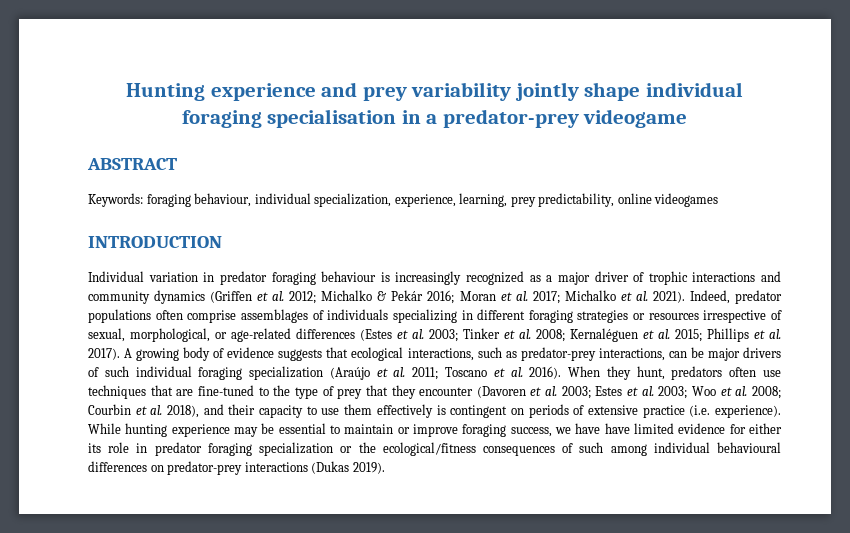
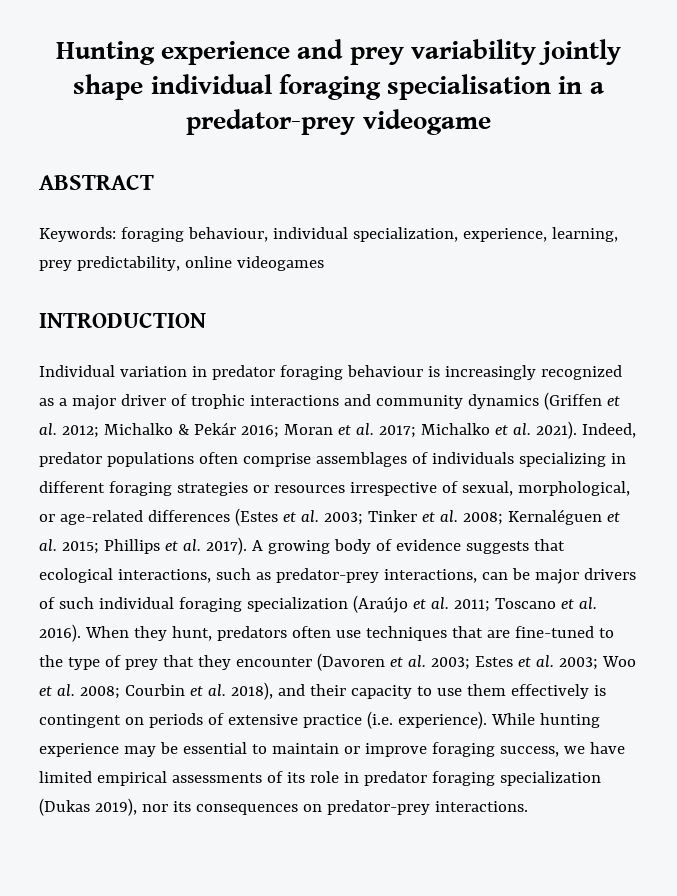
- While hunting experience may be essential to maintain or improve foraging success, we have have limited evidence for either its role in predator foraging specialization or the ecological/fitness consequences of such among individual behavioural differences on predator-prey interactions (Dukas 2019).
+ While hunting experience may be essential to maintain or improve foraging success, we have limited empirical assessments of its role in predator foraging specialization (Dukas 2019), nor its consequences on predator-prey interactions.

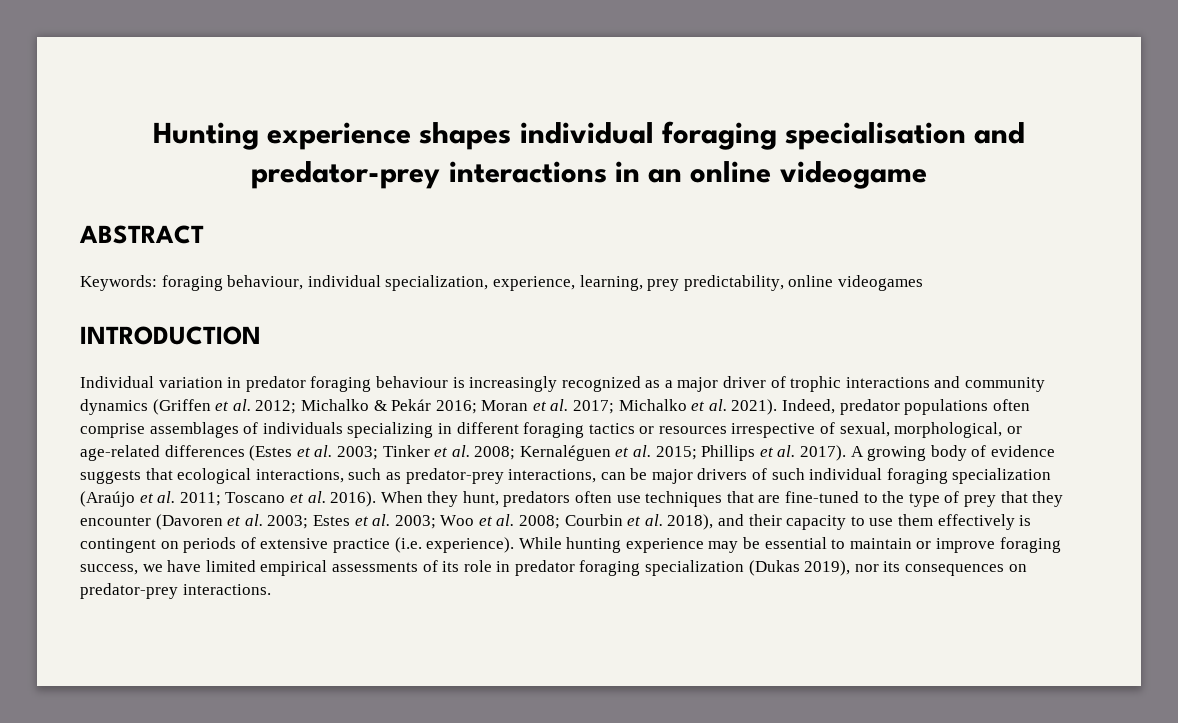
- Hunting experience and prey variability jointly shape individual foraging specialisation in a predator-prey videogame
+ Hunting experience shapes individual foraging specialisation and predator-prey interactions in an online videogame
- Indeed, predator populations often comprise assemblages of individuals specializing in different foraging strategies or resources irrespective of sexual, morphological, or age-related differences (Estes et al. 2003; Tinker et al. 2008; Kernaléguen et al. 2015; Phillips et al. 2017).
+ Indeed, predator populations often comprise assemblages of individuals specializing in different foraging tactics or resources irrespective of sexual, morphological, or age-related differences (Estes et al. 2003; Tinker et al. 2008; Kernaléguen et al. 2015; Phillips et al. 2017).

